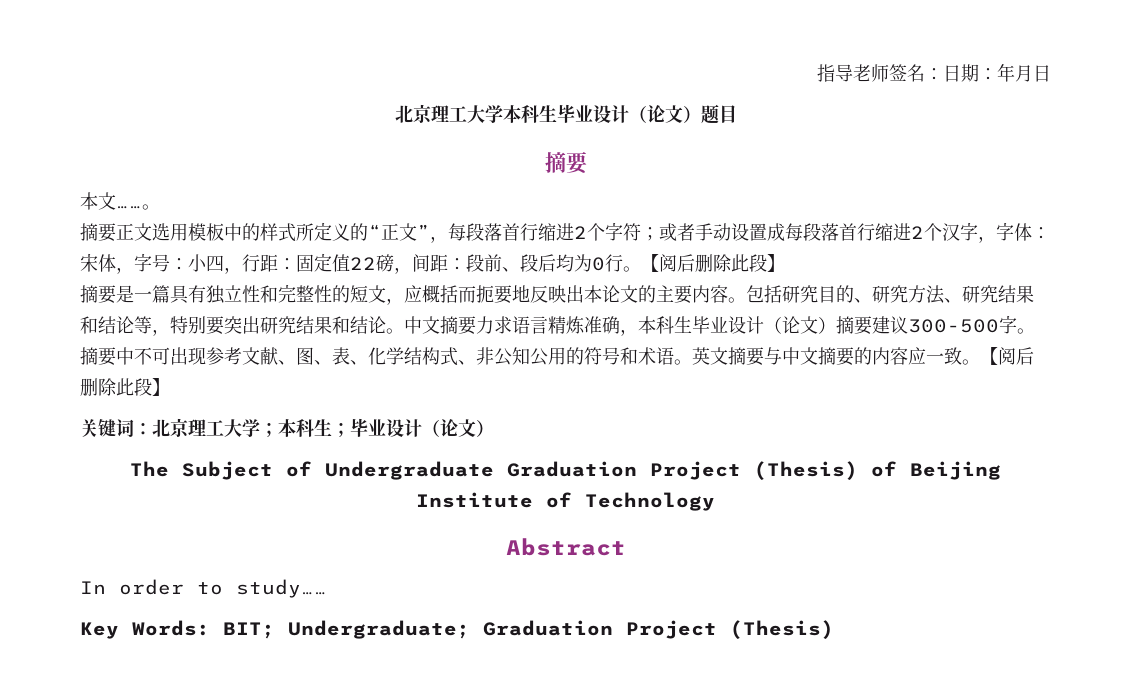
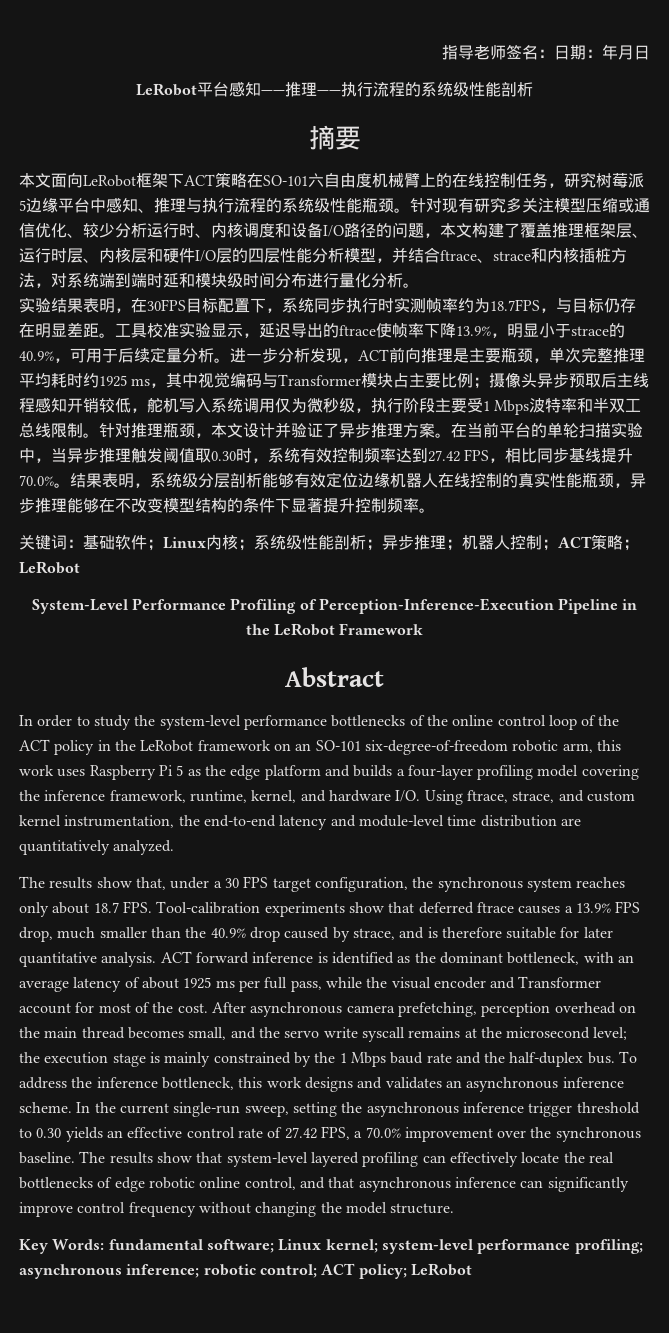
- 北京理工大学本科生毕业设计（论文）题目
+ LeRobot平台感知——推理——执行流程的系统级性能剖析
  摘要
- 本文……。
- 摘要正文选用模板中的样式所定义的“正文”，每段落首行缩进2个字符；或者手动设置成每段落首行缩进2个汉字，字体：宋体，字号：小四，行距：固定值22磅，间距：段前、段后均为0行。【阅后删除此段】
- 摘要是一篇具有独立性和完整性的短文，应概括而扼要地反映出本论文的主要内容。包括研究目的、研究方法、研究结果和结论等，特别要突出研究结果和结论。中文摘要力求语言精炼准确，本科生毕业设计（论文）摘要建议300-500字。摘要中不可出现参考文献、图、表、化学结构式、非公知公用的符号和术语。英文摘要与中文摘要的内容应一致。【阅后删除此段】
- 关键词：北京理工大学；本科生；毕业设计（论文）
- The Subject of Undergraduate Graduation Project (Thesis) of Beijing Institute of Technology
+ 本文面向LeRobot框架下ACT策略在SO-101六自由度机械臂上的在线控制任务，研究树莓派5边缘平台中感知、推理与执行流程的系统级性能瓶颈。针对现有研究多关注模型压缩或通信优化、较少分析运行时、内核调度和设备I/O路径的问题，本文构建了覆盖推理框架层、运行时层、内核层和硬件I/O层的四层性能分析模型，并结合ftrace、strace和内核插桩方法，对系统端到端时延和模块级时间分布进行量化分析。
+ 实验结果表明，在30FPS目标配置下，系统同步执行时实测帧率约为18.7FPS，与目标仍存在明显差距。工具校准实验显示，延迟导出的ftrace使帧率下降13.9%，明显小于strace的40.9%，可用于后续定量分析。进一步分析发现，ACT前向推理是主要瓶颈，单次完整推理平均耗时约1925 ms，其中视觉编码与Transformer模块占主要比例；摄像头异步预取后主线程感知开销较低，舵机写入系统调用仅为微秒级，执行阶段主要受1 Mbps波特率和半双工总线限制。针对推理瓶颈，本文设计并验证了异步推理方案。在当前平台的单轮扫描实验中，当异步推理触发阈值取0.30时，系统有效控制频率达到27.42 FPS，相比同步基线提升70.0%。结果表明，系统级分层剖析能够有效定位边缘机器人在线控制的真实性能瓶颈，异步推理能够在不改变模型结构的条件下显著提升控制频率。
+ 关键词：基础软件；Linux内核；系统级性能剖析；异步推理；机器人控制；ACT策略；LeRobot
+ System-Level Performance Profiling of Perception-Inference-Execution Pipeline in the LeRobot Framework
  Abstract
- In order to study……
- Key Words: BIT; Undergraduate; Graduation Project (Thesis)
+ In order to study the system-level performance bottlenecks of the online control loop of the ACT policy in the LeRobot framework on an SO-101 six-degree-of-freedom robotic arm, this work uses Raspberry Pi 5 as the edge platform and builds a four-layer profiling model covering the inference framework, runtime, kernel, and hardware I/O. Using ftrace, strace, and custom kernel instrumentation, the end-to-end latency and module-level time distribution are quantitatively analyzed.
+ The results show that, under a 30 FPS target configuration, the synchronous system reaches only about 18.7 FPS. Tool-calibration experiments show that deferred ftrace causes a 13.9% FPS drop, much smaller than the 40.9% drop caused by strace, and is therefore suitable for later quantitative analysis. ACT forward inference is identified as the dominant bottleneck, with an average latency of about 1925 ms per full pass, while the visual encoder and Transformer account for most of the cost. After asynchronous camera prefetching, perception overhead on the main thread becomes small, and the servo write syscall remains at the microsecond level; the execution stage is mainly constrained by the 1 Mbps baud rate and the half-duplex bus. To address the inference bottleneck, this work designs and validates an asynchronous inference scheme. In the current single-run sweep, setting the asynchronous inference trigger threshold to 0.30 yields an effective control rate of 27.42 FPS, a 70.0% improvement over the synchronous baseline. The results show that system-level layered profiling can effectively locate the real bottlenecks of edge robotic online control, and that asynchronous inference can significantly improve control frequency without changing the model structure.
+ Key Words: fundamental software; Linux kernel; system-level performance profiling; asynchronous inference; robotic control; ACT policy; LeRobot

